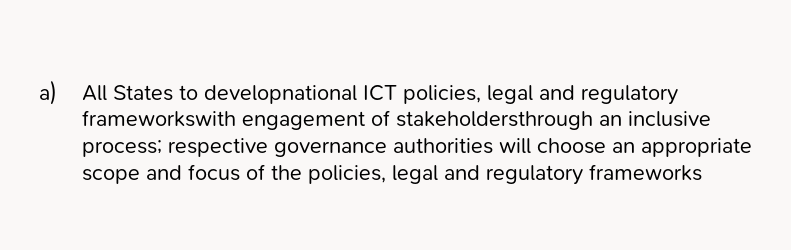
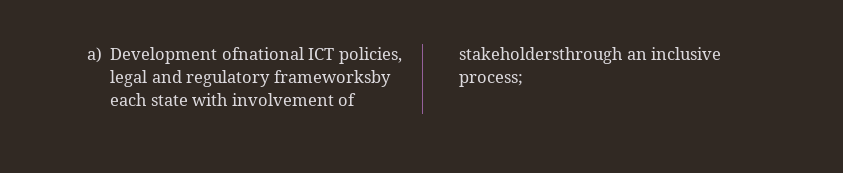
- a) All States to developnational ICT policies, legal and regulatory frameworkswith engagement of stakeholdersthrough an inclusive process; respective governance authorities will choose an appropriate scope and focus of the policies, legal and regulatory frameworks
+ a) Development ofnational ICT policies, legal and regulatory frameworksby each state with involvement of stakeholdersthrough an inclusive process;

